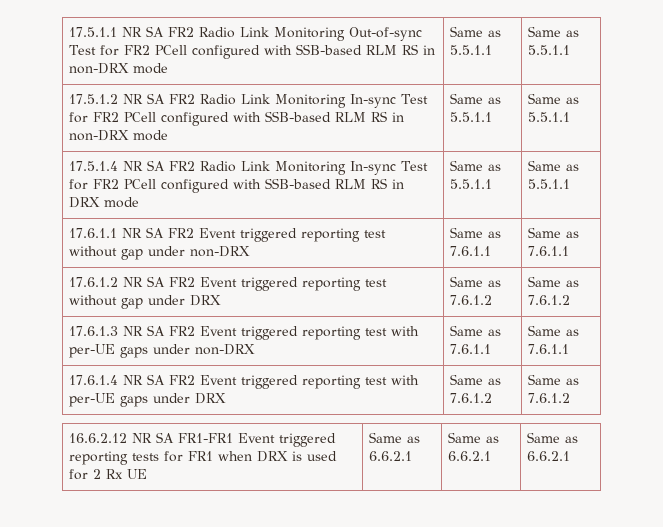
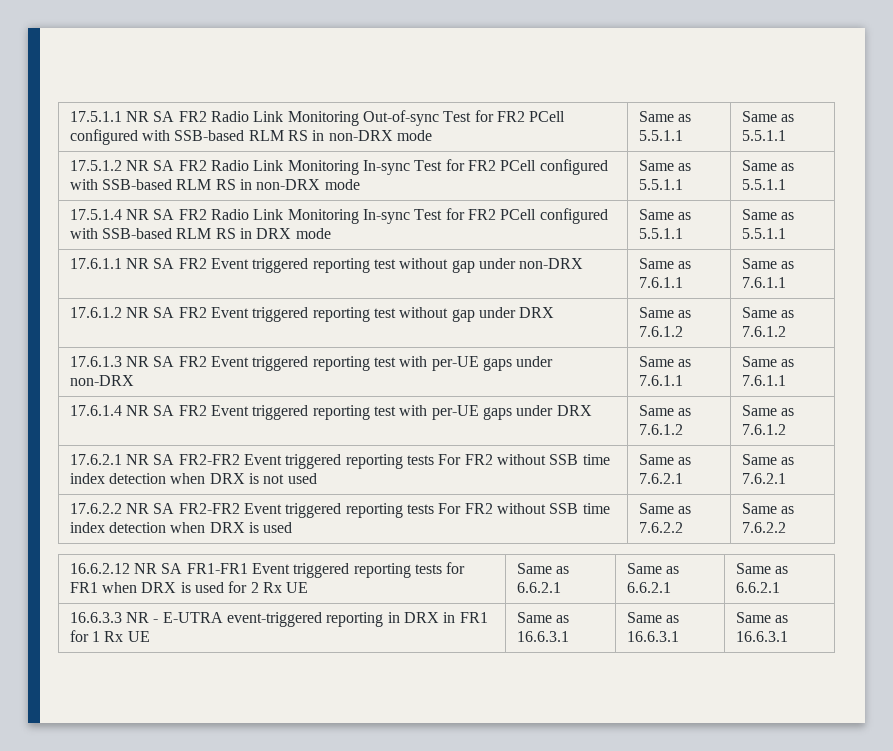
+ 17.6.2.1 NR SA FR2-FR2 Event triggered reporting tests For FR2 without SSB time index detection when DRX is not used | Same as 7.6.2.1 | Same as 7.6.2.1
+ 17.6.2.2 NR SA FR2-FR2 Event triggered reporting tests For FR2 without SSB time index detection when DRX is used | Same as 7.6.2.2 | Same as 7.6.2.2
+ 16.6.3.3 NR - E-UTRA event-triggered reporting in DRX in FR1 for 1 Rx UE | Same as 16.6.3.1 | Same as 16.6.3.1 | Same as 16.6.3.1

